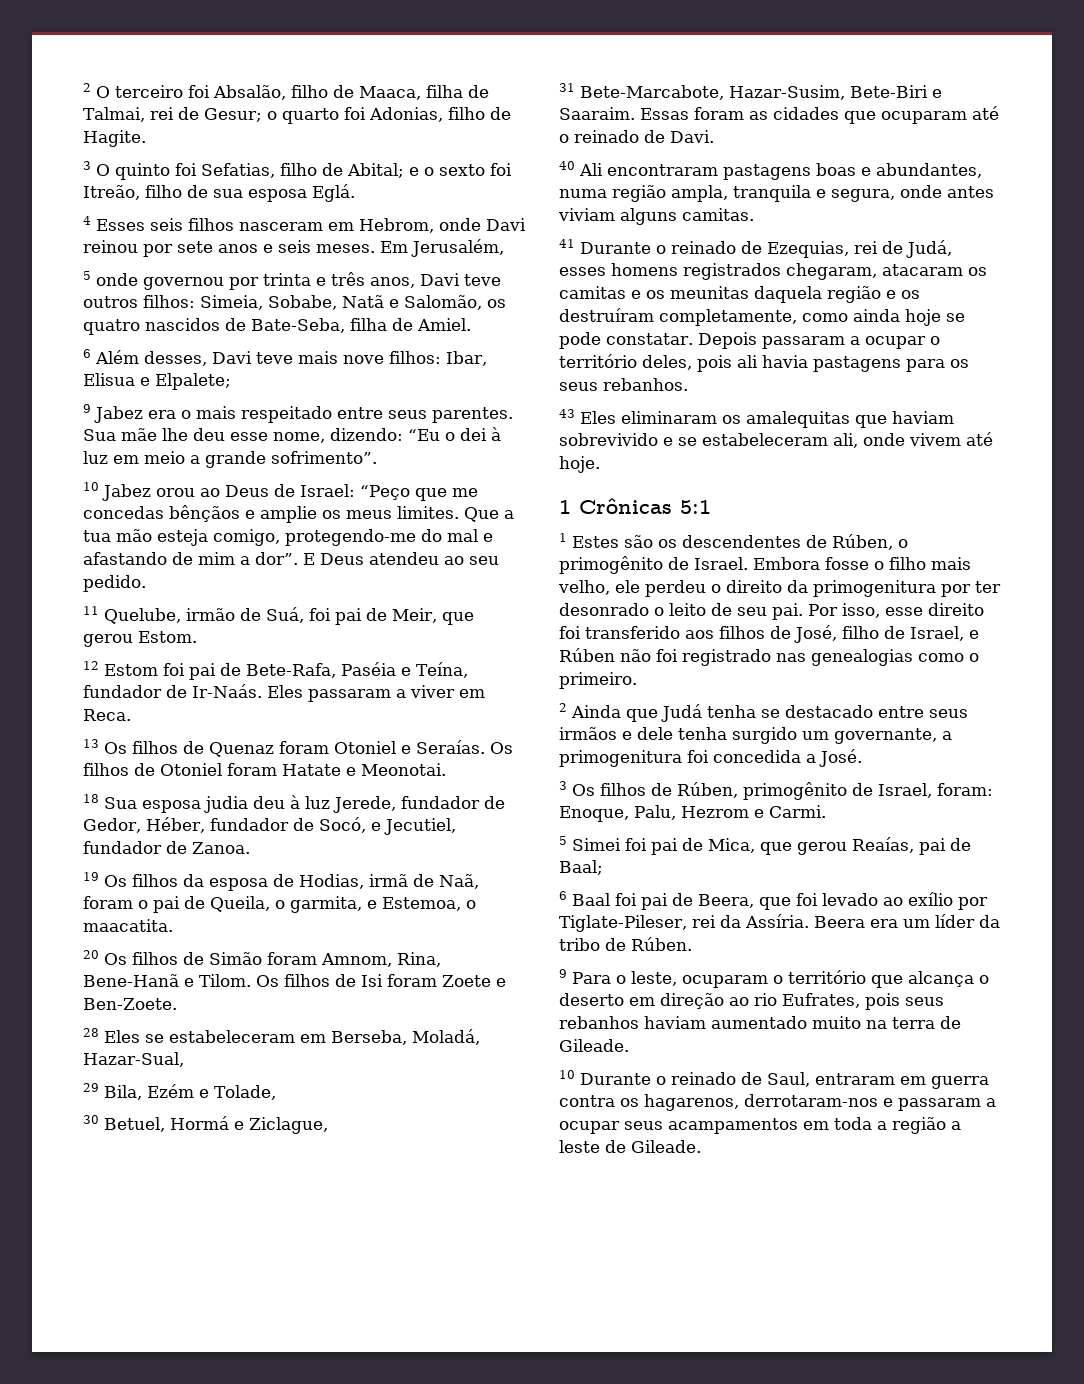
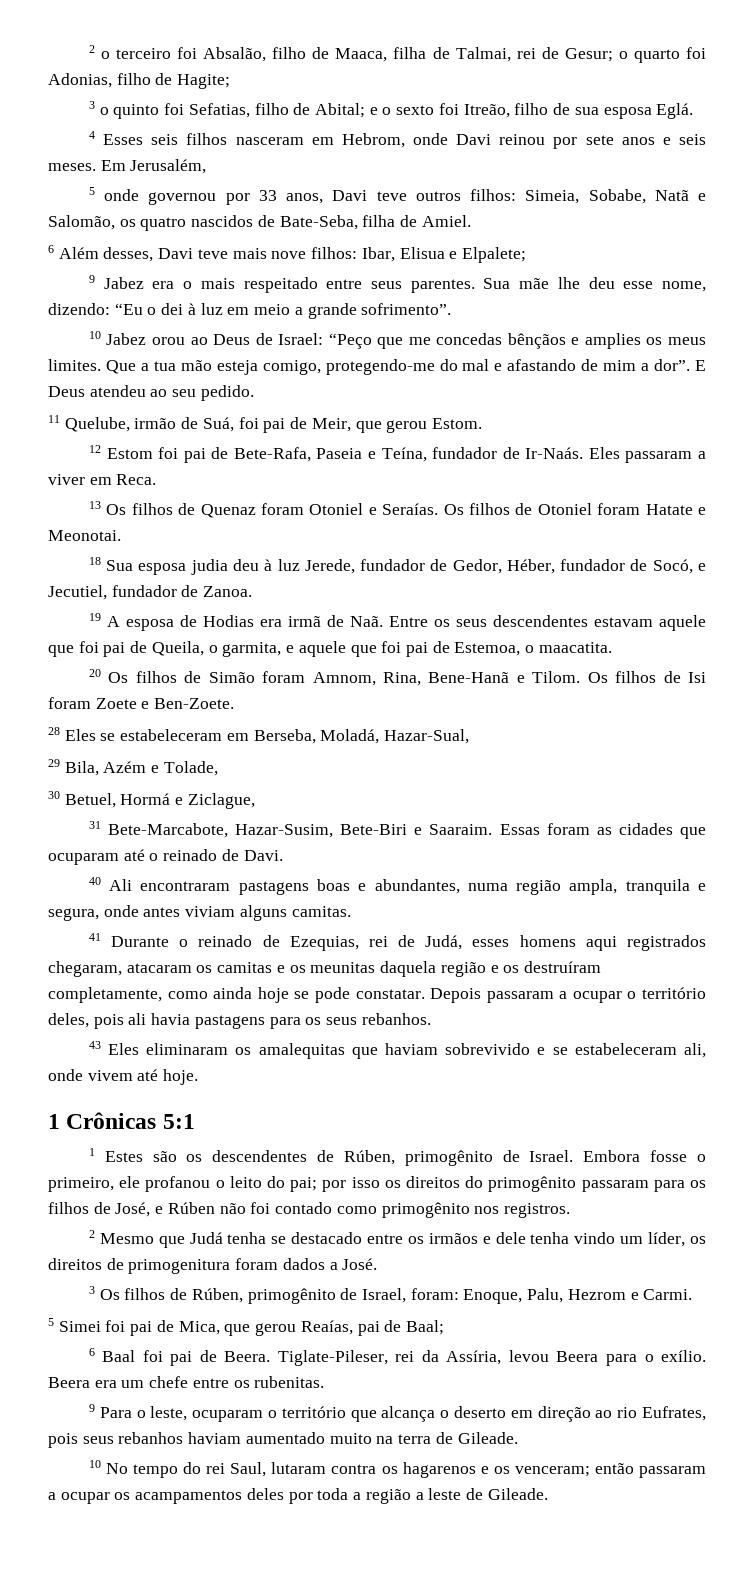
- 2 O terceiro foi Absalão, filho de Maaca, filha de Talmai, rei de Gesur; o quarto foi Adonias, filho de Hagite.
- 3 O quinto foi Sefatias, filho de Abital; e o sexto foi Itreão, filho de sua esposa Eglá.
+ 2 o terceiro foi Absalão, filho de Maaca, filha de Talmai, rei de Gesur; o quarto foi Adonias, filho de Hagite;
+ 3 o quinto foi Sefatias, filho de Abital; e o sexto foi Itreão, filho de sua esposa Eglá.
- 5 onde governou por trinta e três anos, Davi teve outros filhos: Simeia, Sobabe, Natã e Salomão, os quatro nascidos de Bate-Seba, filha de Amiel.
+ 5 onde governou por 33 anos, Davi teve outros filhos: Simeia, Sobabe, Natã e Salomão, os quatro nascidos de Bate-Seba, filha de Amiel.
- 10 Jabez orou ao Deus de Israel: “Peço que me concedas bênçãos e amplie os meus limites.
+ 10 Jabez orou ao Deus de Israel: “Peço que me concedas bênçãos e amplies os meus limites.
- 12 Estom foi pai de Bete-Rafa, Paséia e Teína, fundador de Ir-Naás.
+ 12 Estom foi pai de Bete-Rafa, Paseia e Teína, fundador de Ir-Naás.
- 19 Os filhos da esposa de Hodias, irmã de Naã, foram o pai de Queila, o garmita, e Estemoa, o maacatita.
+ 19 A esposa de Hodias era irmã de Naã. Entre os seus descendentes estavam aquele que foi pai de Queila, o garmita, e aquele que foi pai de Estemoa, o maacatita.
- 29 Bila, Ezém e Tolade,
+ 29 Bila, Azém e Tolade,
- 41 Durante o reinado de Ezequias, rei de Judá, esses homens registrados chegaram, atacaram os camitas e os meunitas daquela região e os destruíram completamente, como ainda hoje se pode constatar.
+ 41 Durante o reinado de Ezequias, rei de Judá, esses homens aqui registrados chegaram, atacaram os camitas e os meunitas daquela região e os destruíram completamente, como ainda hoje se pode constatar.
- 1 Estes são os descendentes de Rúben, o primogênito de Israel.
+ 1 Estes são os descendentes de Rúben, primogênito de Israel.
- Embora fosse o filho mais velho, ele perdeu o direito da primogenitura por ter desonrado o leito de seu pai. Por isso, esse direito foi transferido aos filhos de José, filho de Israel, e Rúben não foi registrado nas genealogias como o primeiro.
- 2 Ainda que Judá tenha se destacado entre seus irmãos e dele tenha surgido um governante, a primogenitura foi concedida a José.
+ Embora fosse o primeiro, ele profanou o leito do pai; por isso os direitos do primogênito passaram para os filhos de José, e Rúben não foi contado como primogênito nos registros.
+ 2 Mesmo que Judá tenha se destacado entre os irmãos e dele tenha vindo um líder, os direitos de primogenitura foram dados a José.
- 6 Baal foi pai de Beera, que foi levado ao exílio por Tiglate-Pileser, rei da Assíria. Beera era um líder da tribo de Rúben.
+ 6 Baal foi pai de Beera. Tiglate‑Pileser, rei da Assíria, levou Beera para o exílio. Beera era um chefe entre os rubenitas.
- 10 Durante o reinado de Saul, entraram em guerra contra os hagarenos, derrotaram-nos e passaram a ocupar seus acampamentos em toda a região a leste de Gileade.
+ 10 No tempo do rei Saul, lutaram contra os hagarenos e os venceram; então passaram a ocupar os acampamentos deles por toda a região a leste de Gileade.

